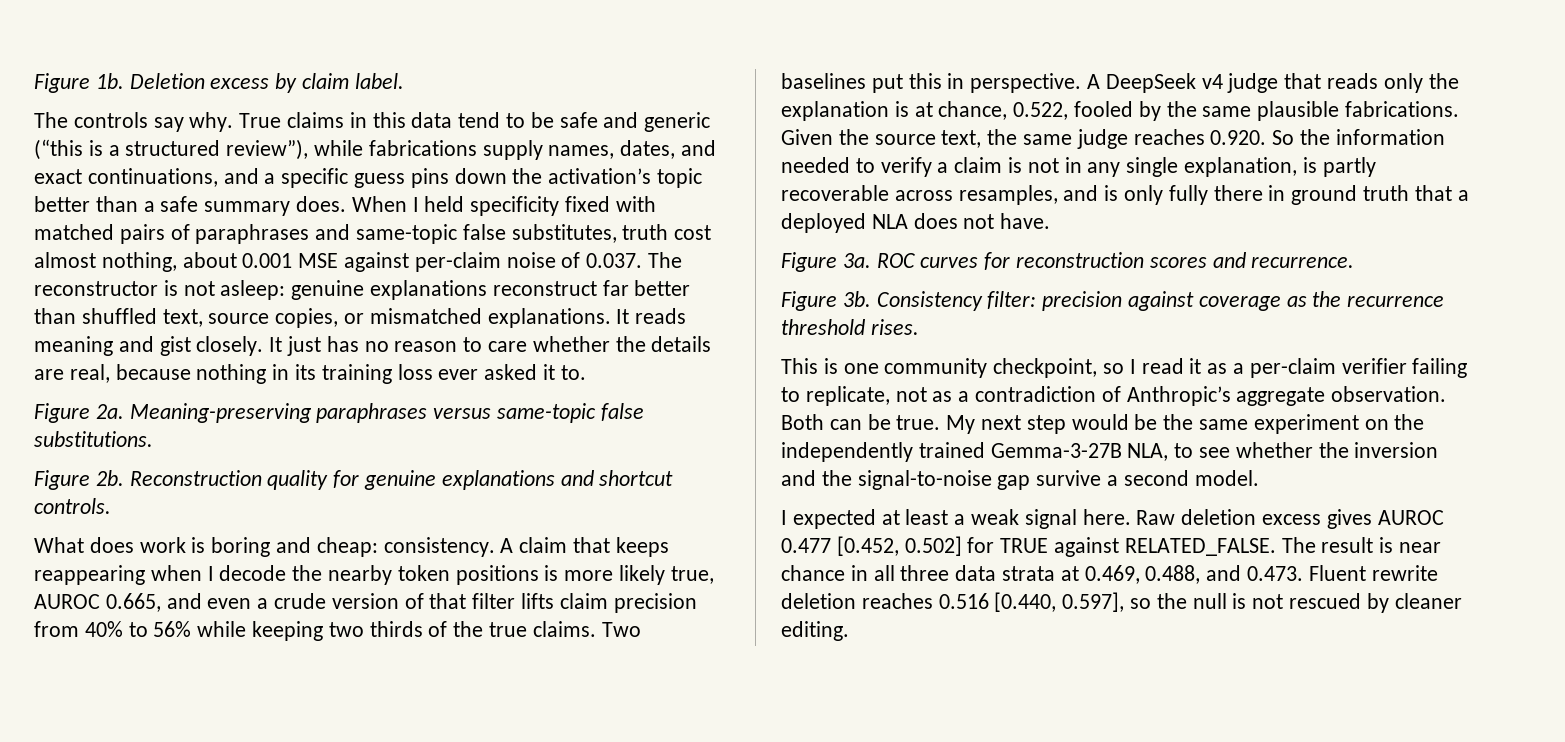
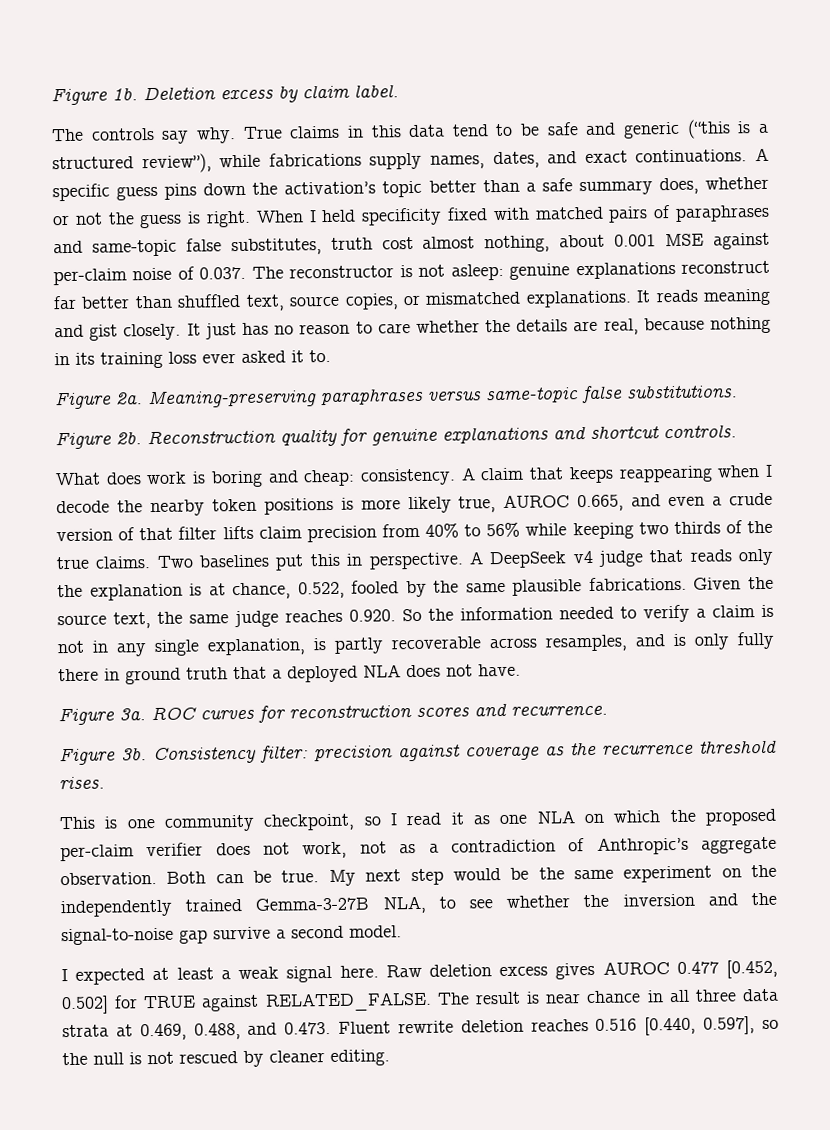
- True claims in this data tend to be safe and generic (“this is a structured review”), while fabrications supply names, dates, and exact continuations, and a specific guess pins down the activation’s topic better than a safe summary does.
+ True claims in this data tend to be safe and generic (“this is a structured review”), while fabrications supply names, dates, and exact continuations. A specific guess pins down the activation’s topic better than a safe summary does, whether or not the guess is right.
- This is one community checkpoint, so I read it as a per-claim verifier failing to replicate, not as a contradiction of Anthropic’s aggregate observation.
+ This is one community checkpoint, so I read it as one NLA on which the proposed per-claim verifier does not work, not as a contradiction of Anthropic’s aggregate observation.

